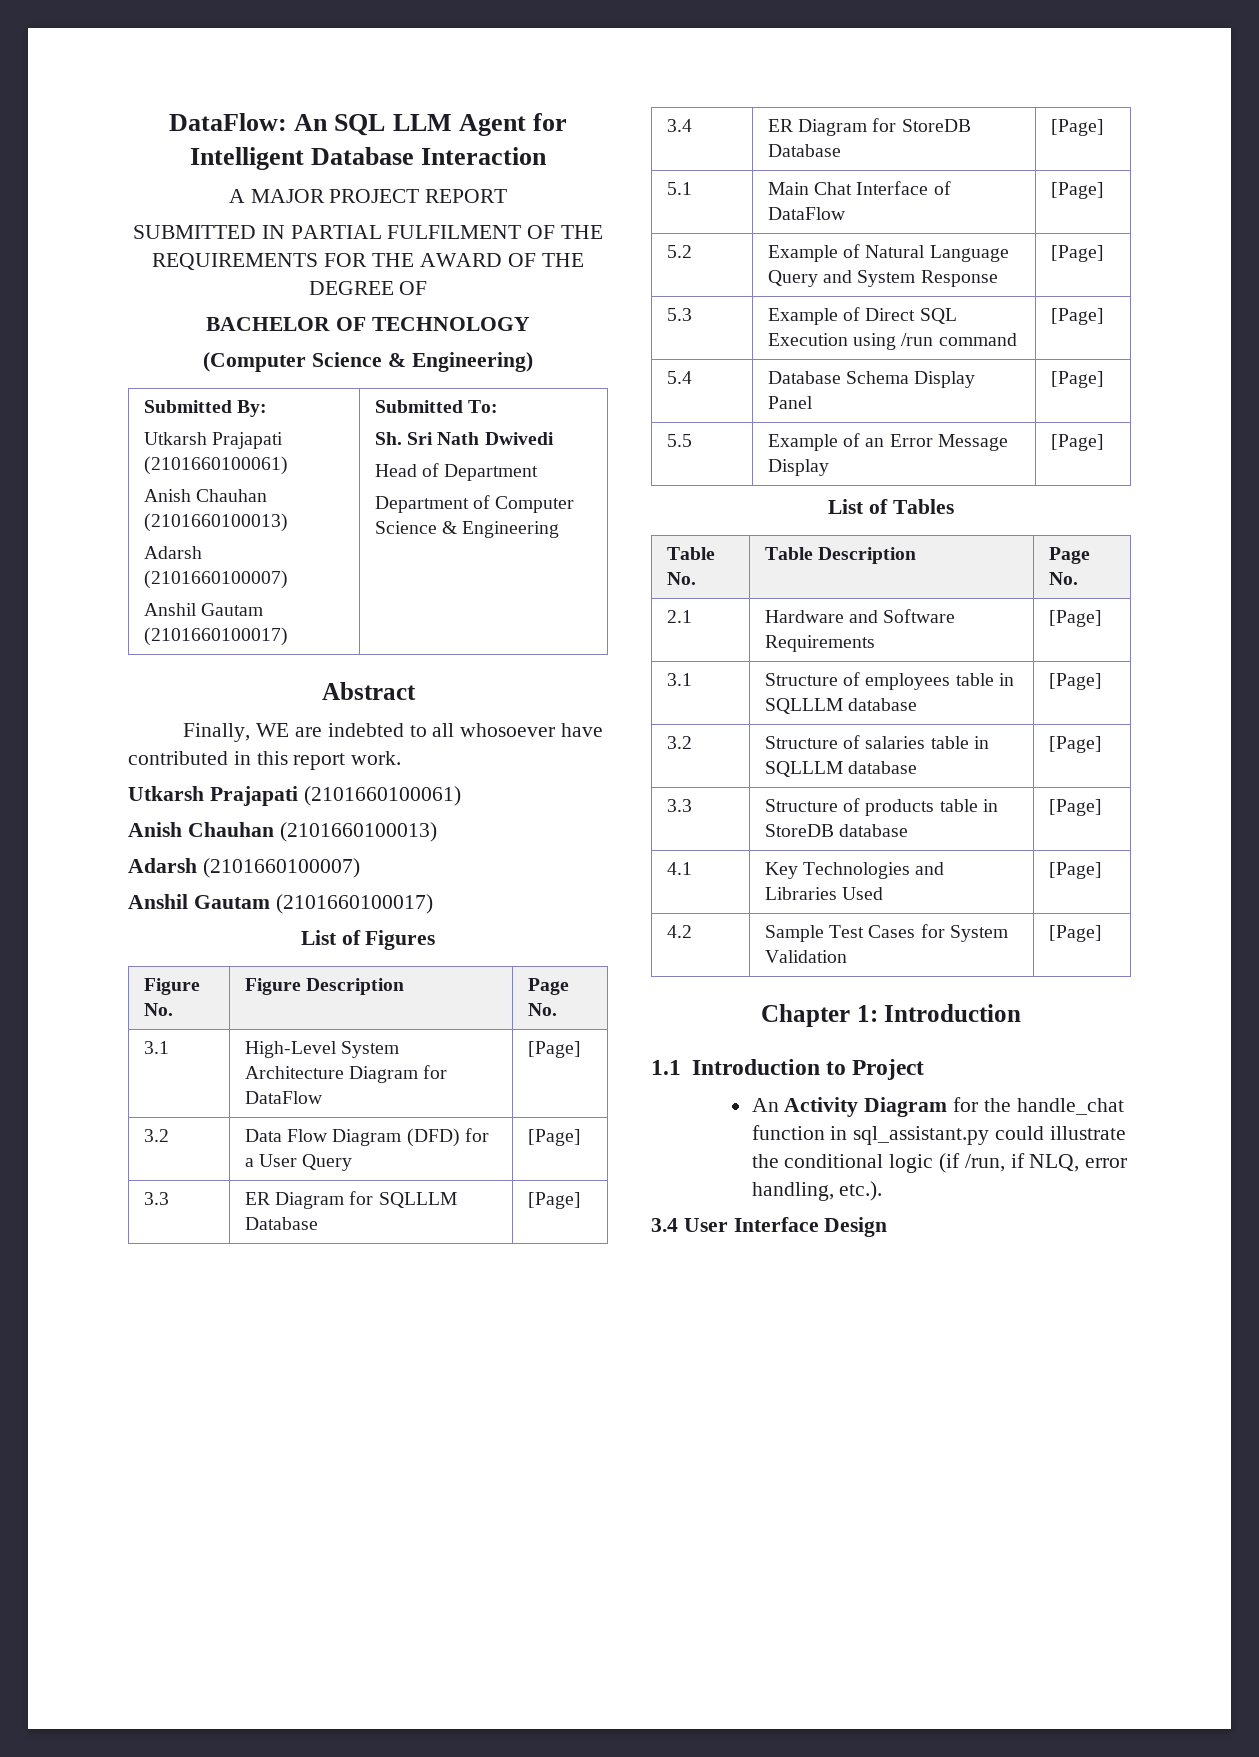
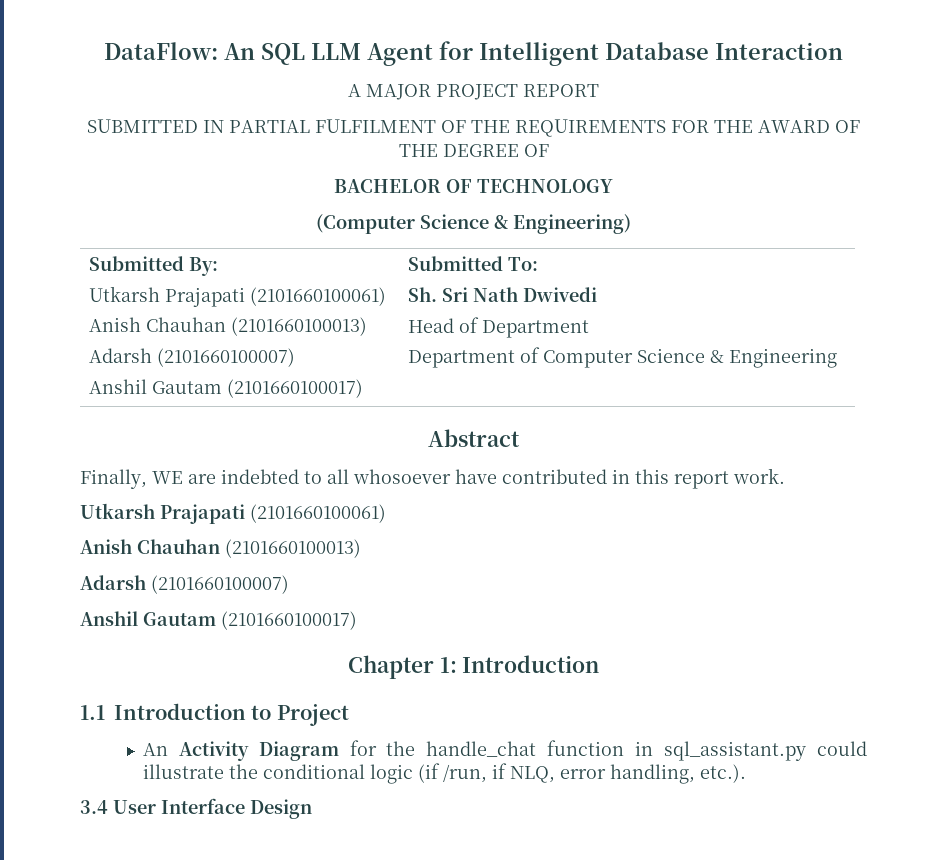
- List of Figures
- Figure No. | Figure Description | Page No.
- 3.1 | High-Level System Architecture Diagram for DataFlow | [Page]
- 3.2 | Data Flow Diagram (DFD) for a User Query | [Page]
- 3.3 | ER Diagram for SQLLLM Database | [Page]
- 3.4 | ER Diagram for StoreDB Database | [Page]
- 5.1 | Main Chat Interface of DataFlow | [Page]
- 5.2 | Example of Natural Language Query and System Response | [Page]
- 5.3 | Example of Direct SQL Execution using /run command | [Page]
- 5.4 | Database Schema Display Panel | [Page]
- 5.5 | Example of an Error Message Display | [Page]
- List of Tables
- Table No. | Table Description | Page No.
- 2.1 | Hardware and Software Requirements | [Page]
- 3.1 | Structure of employees table in SQLLLM database | [Page]
- 3.2 | Structure of salaries table in SQLLLM database | [Page]
- 3.3 | Structure of products table in StoreDB database | [Page]
- 4.1 | Key Technologies and Libraries Used | [Page]
- 4.2 | Sample Test Cases for System Validation | [Page]

